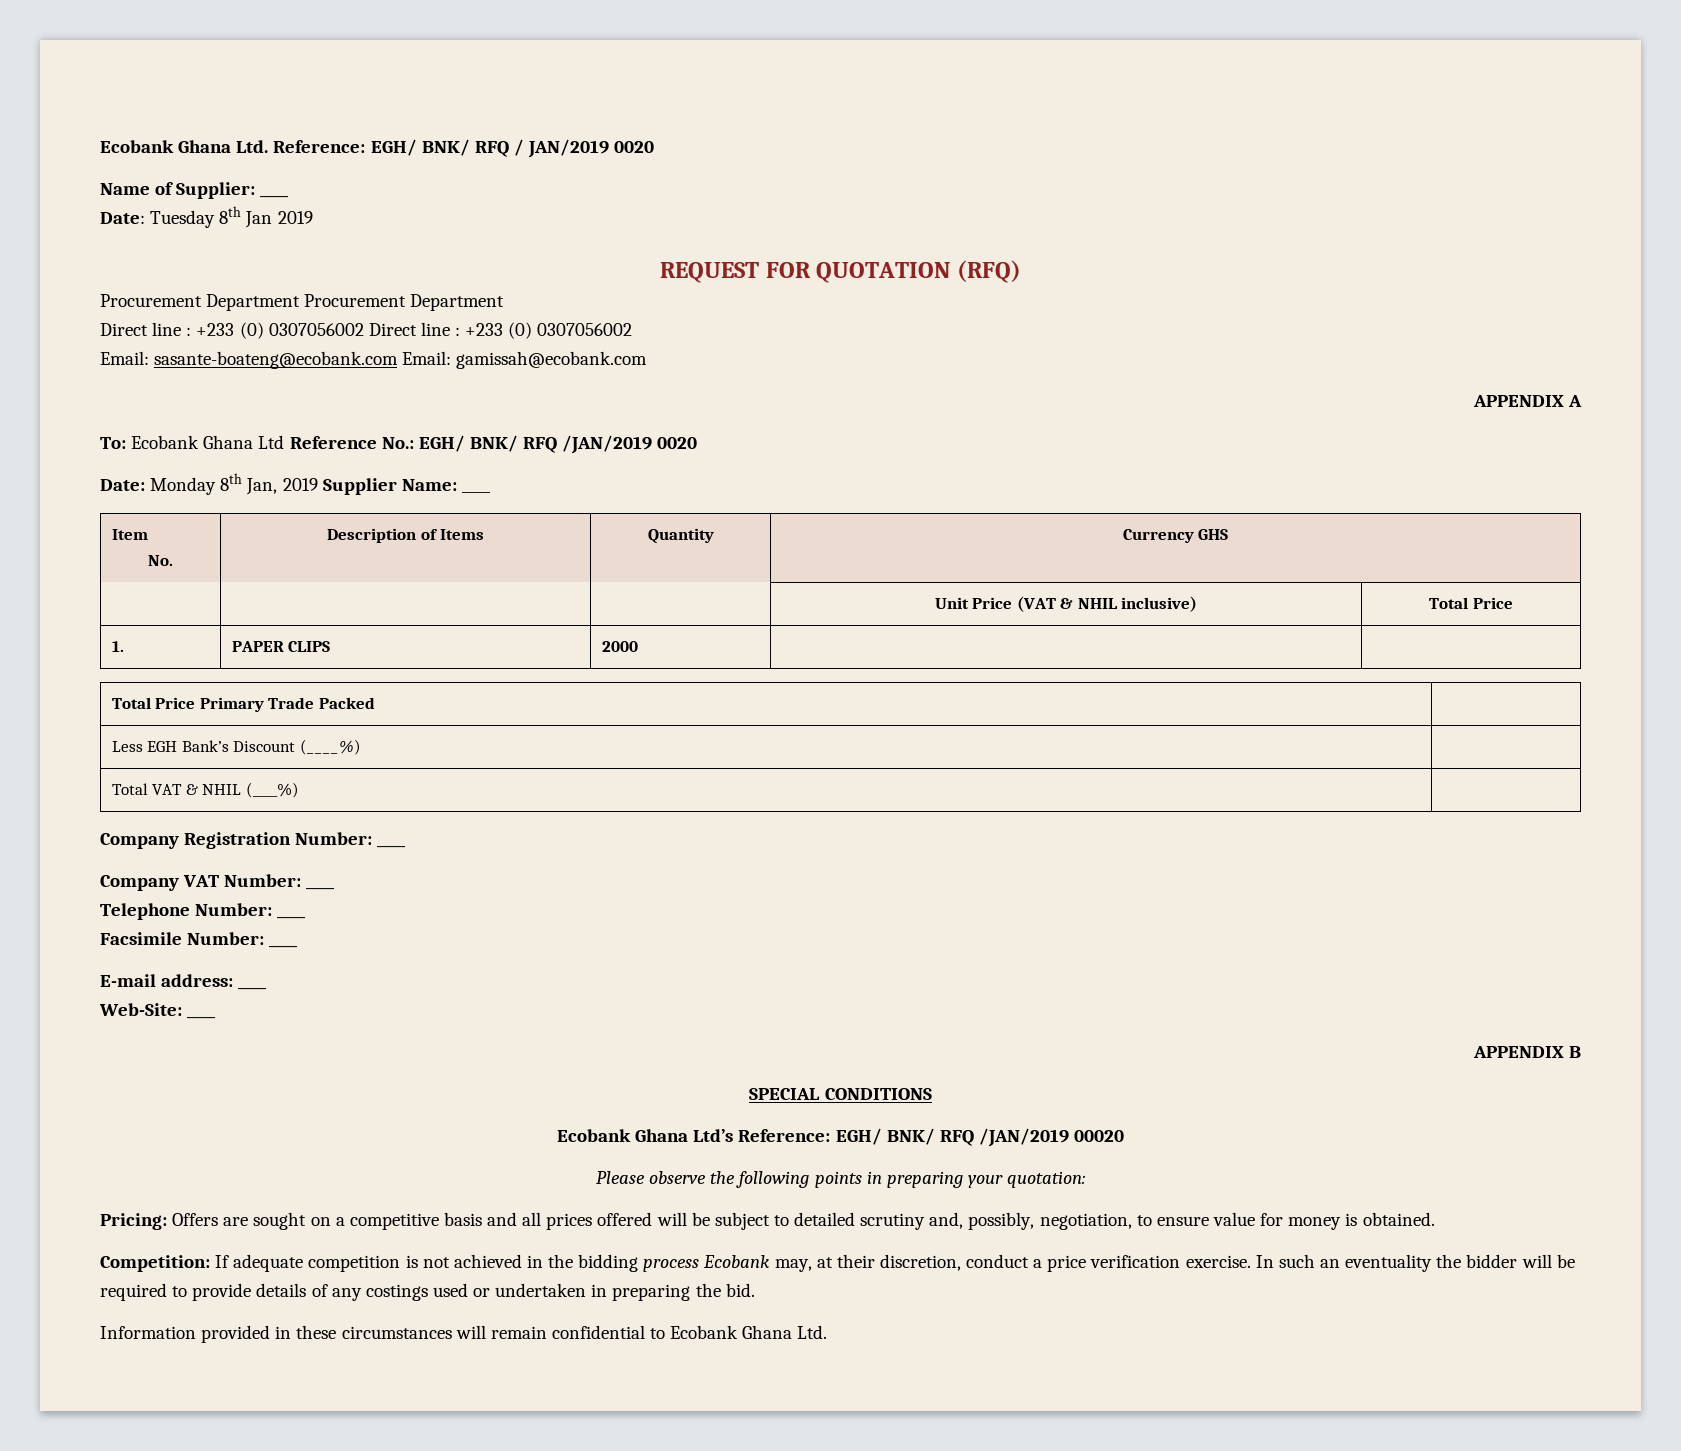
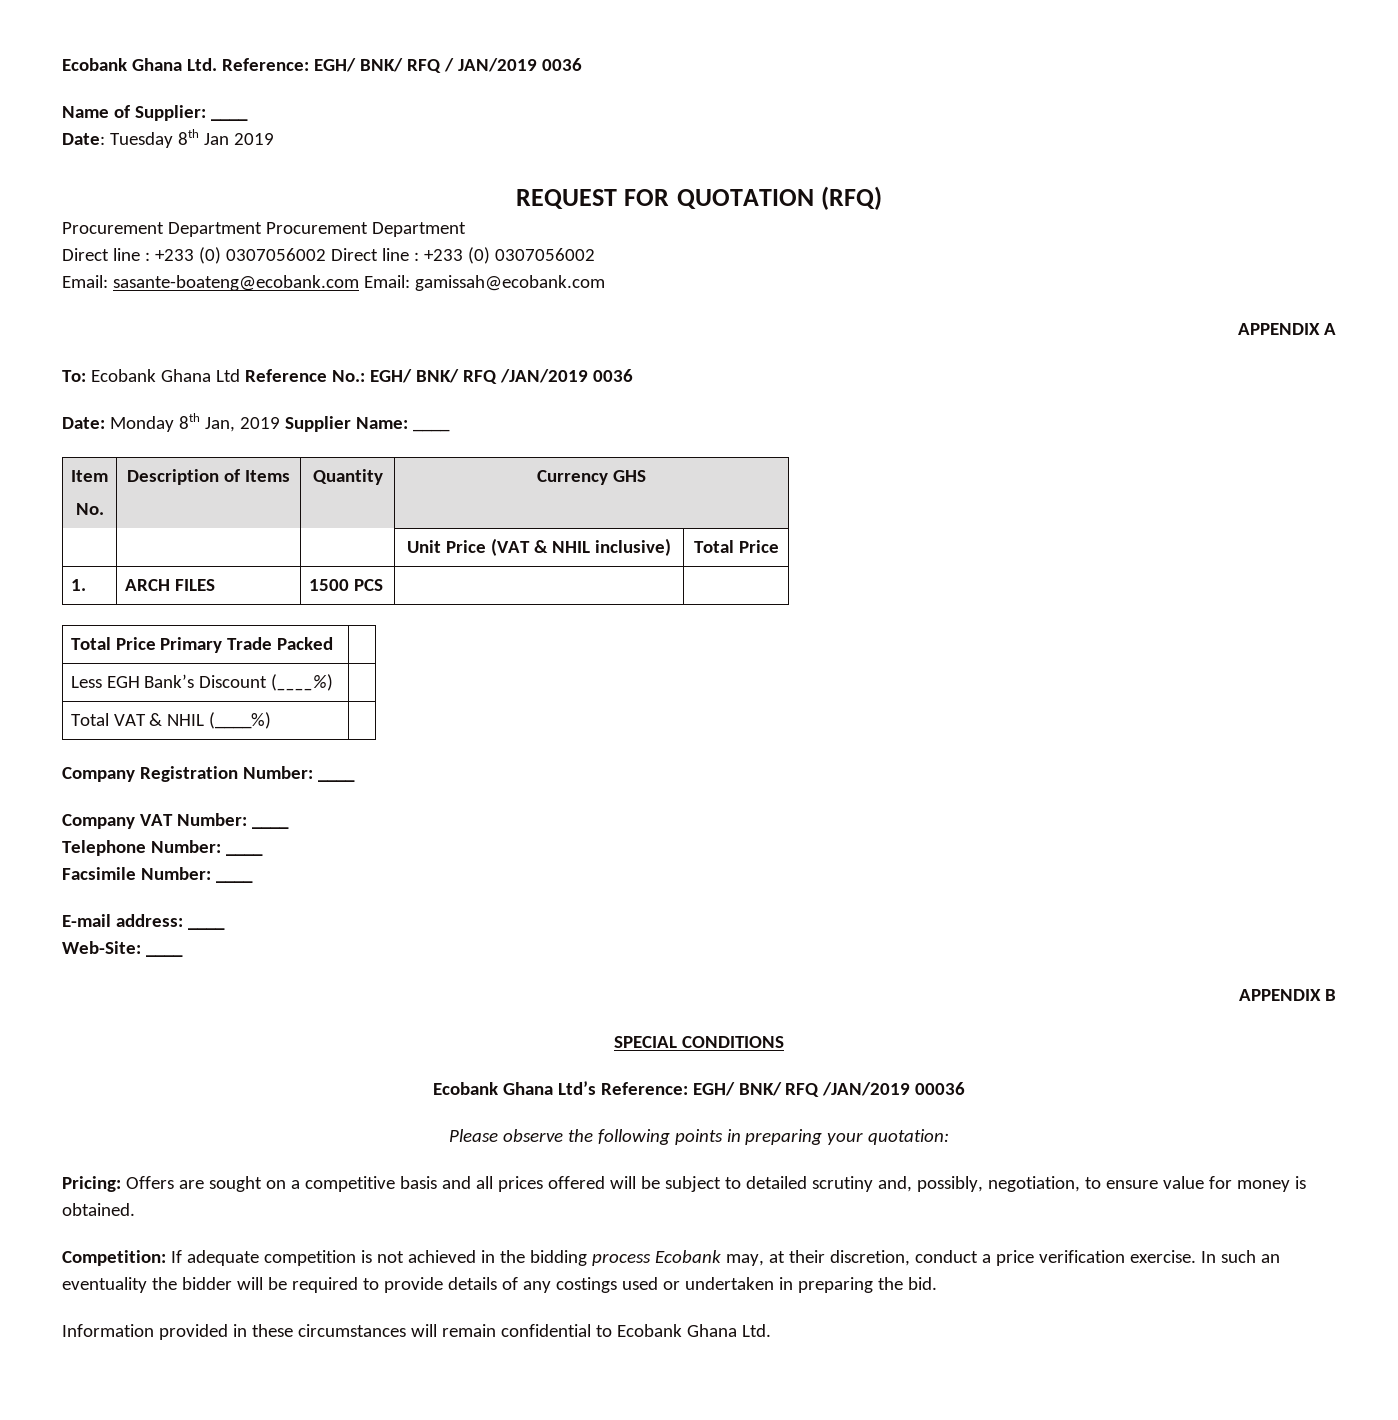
- Ecobank Ghana Ltd. Reference: EGH/ BNK/ RFQ / JAN/2019 0020
+ Ecobank Ghana Ltd. Reference: EGH/ BNK/ RFQ / JAN/2019 0036
- To: Ecobank Ghana Ltd Reference No.: EGH/ BNK/ RFQ /JAN/2019 0020
+ To: Ecobank Ghana Ltd Reference No.: EGH/ BNK/ RFQ /JAN/2019 0036
- 1. | PAPER CLIPS | 2000 | |
+ 1. | ARCH FILES | 1500 PCS | |
- Ecobank Ghana Ltd’s Reference: EGH/ BNK/ RFQ /JAN/2019 00020
+ Ecobank Ghana Ltd’s Reference: EGH/ BNK/ RFQ /JAN/2019 00036

